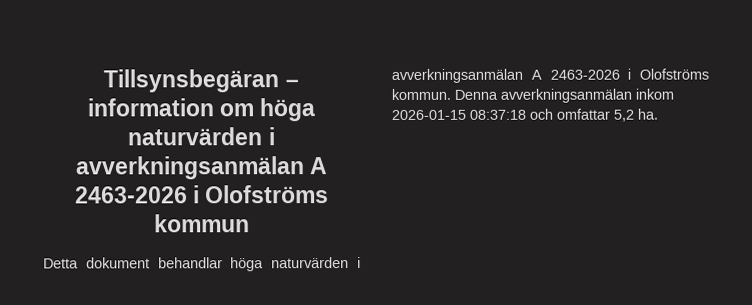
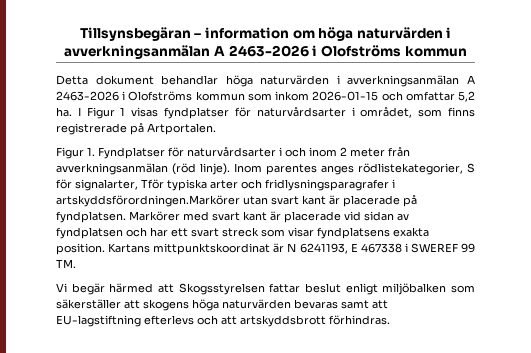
- Detta dokument behandlar höga naturvärden i avverkningsanmälan A 2463-2026 i Olofströms kommun. Denna avverkningsanmälan inkom 2026-01-15 08:37:18 och omfattar 5,2 ha.
+ Detta dokument behandlar höga naturvärden i avverkningsanmälan A 2463-2026 i Olofströms kommun som inkom 2026-01-15 och omfattar 5,2 ha.
+ I Figur 1 visas fyndplatser för naturvårdsarter i området, som finns registrerade på Artportalen.
+ Figur 1. Fyndplatser för naturvårdsarter i och inom 2 meter från avverkningsanmälan (röd linje). Inom parentes anges rödlistekategorier, S för signalarter, Tför typiska arter och fridlysningsparagrafer i artskyddsförordningen.Markörer utan svart kant är placerade på fyndplatsen. Markörer med svart kant är placerade vid sidan av fyndplatsen och har ett svart streck som visar fyndplatsens exakta position. Kartans mittpunktskoordinat är N 6241193, E 467338 i SWEREF 99 TM.
+ Vi begär härmed att Skogsstyrelsen fattar beslut enligt miljöbalken som säkerställer att skogens höga naturvärden bevaras samt att EU-lagstiftning efterlevs och att artskyddsbrott förhindras.

